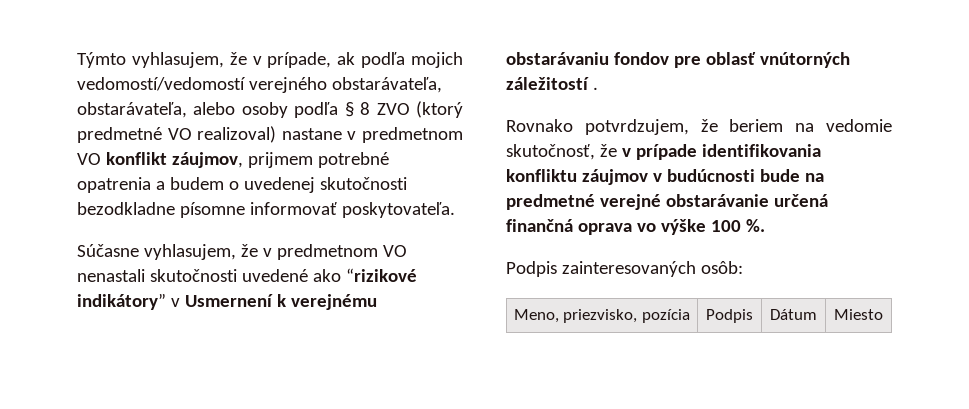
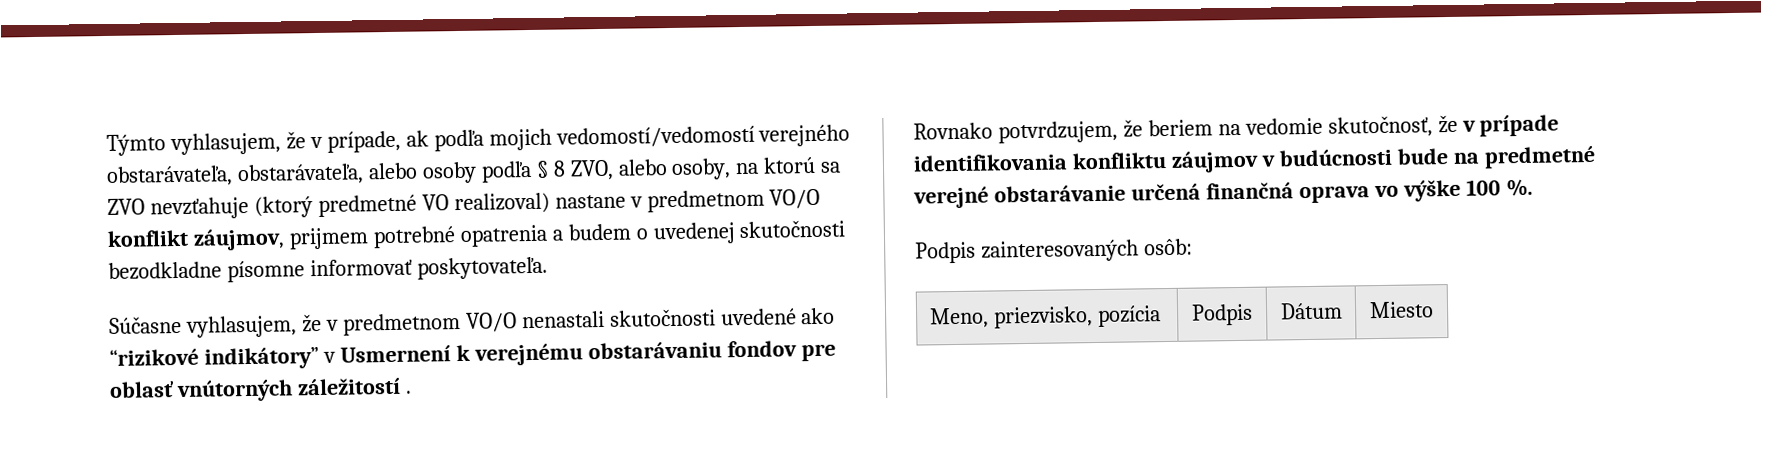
- Týmto vyhlasujem, že v prípade, ak podľa mojich vedomostí/vedomostí verejného obstarávateľa, obstarávateľa, alebo osoby podľa § 8 ZVO (ktorý predmetné VO realizoval) nastane v predmetnom VO konflikt záujmov, prijmem potrebné opatrenia a budem o uvedenej skutočnosti bezodkladne písomne informovať poskytovateľa.
+ Týmto vyhlasujem, že v prípade, ak podľa mojich vedomostí/vedomostí verejného obstarávateľa, obstarávateľa, alebo osoby podľa § 8 ZVO, alebo osoby, na ktorú sa ZVO nevzťahuje (ktorý predmetné VO realizoval) nastane v predmetnom VO/O konflikt záujmov, prijmem potrebné opatrenia a budem o uvedenej skutočnosti bezodkladne písomne informovať poskytovateľa.
- Súčasne vyhlasujem, že v predmetnom VO nenastali skutočnosti uvedené ako “rizikové indikátory” v Usmernení k verejnému obstarávaniu fondov pre oblasť vnútorných záležitostí .
+ Súčasne vyhlasujem, že v predmetnom VO/O nenastali skutočnosti uvedené ako “rizikové indikátory” v Usmernení k verejnému obstarávaniu fondov pre oblasť vnútorných záležitostí .

